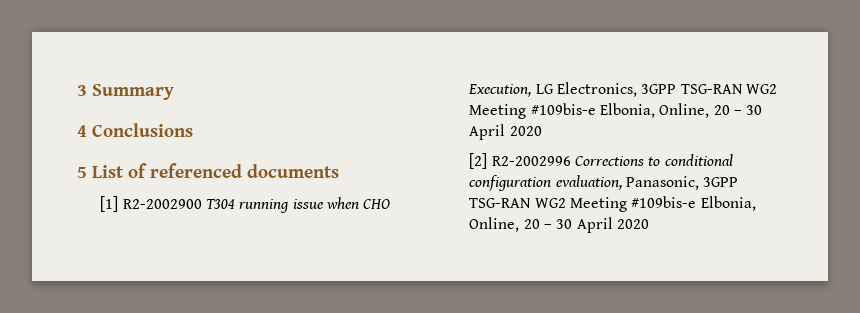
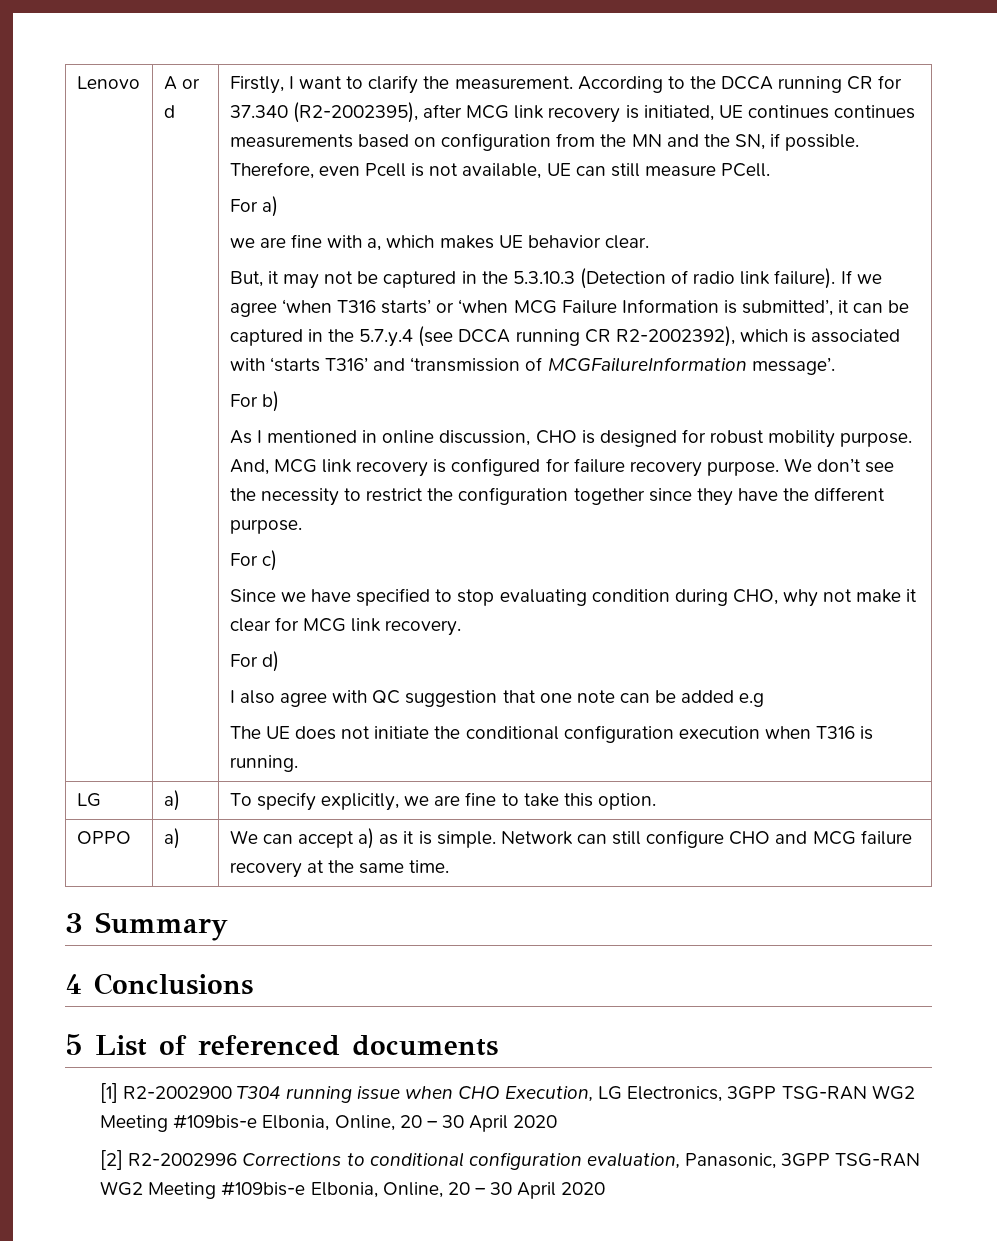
+ Lenovo | A or d | Firstly, I want to clarify the measurement. According to the DCCA running CR for 37.340 (R2-2002395), after MCG link recovery is initiated, UE continues continues measurements based on configuration from the MN and the SN, if possible. Therefore, even Pcell is not available, UE can still measure PCell.
+ For a)
+ we are fine with a, which makes UE behavior clear.
+ But, it may not be captured in the 5.3.10.3 (Detection of radio link failure). If we agree ‘when T316 starts’ or ‘when MCG Failure Information is submitted’, it can be captured in the 5.7.y.4 (see DCCA running CR R2-2002392), which is associated with ‘starts T316’ and ‘transmission of MCGFailureInformation message’.
+ For b)
+ As I mentioned in online discussion, CHO is designed for robust mobility purpose. And, MCG link recovery is configured for failure recovery purpose. We don’t see the necessity to restrict the configuration together since they have the different purpose.
+ For c)
+ Since we have specified to stop evaluating condition during CHO, why not make it clear for MCG link recovery.
+ For d)
+ I also agree with QC suggestion that one note can be added e.g
+ The UE does not initiate the conditional configuration execution when T316 is running.
+ LG | a) | To specify explicitly, we are fine to take this option.
+ OPPO | a) | We can accept a) as it is simple. Network can still configure CHO and MCG failure recovery at the same time.

